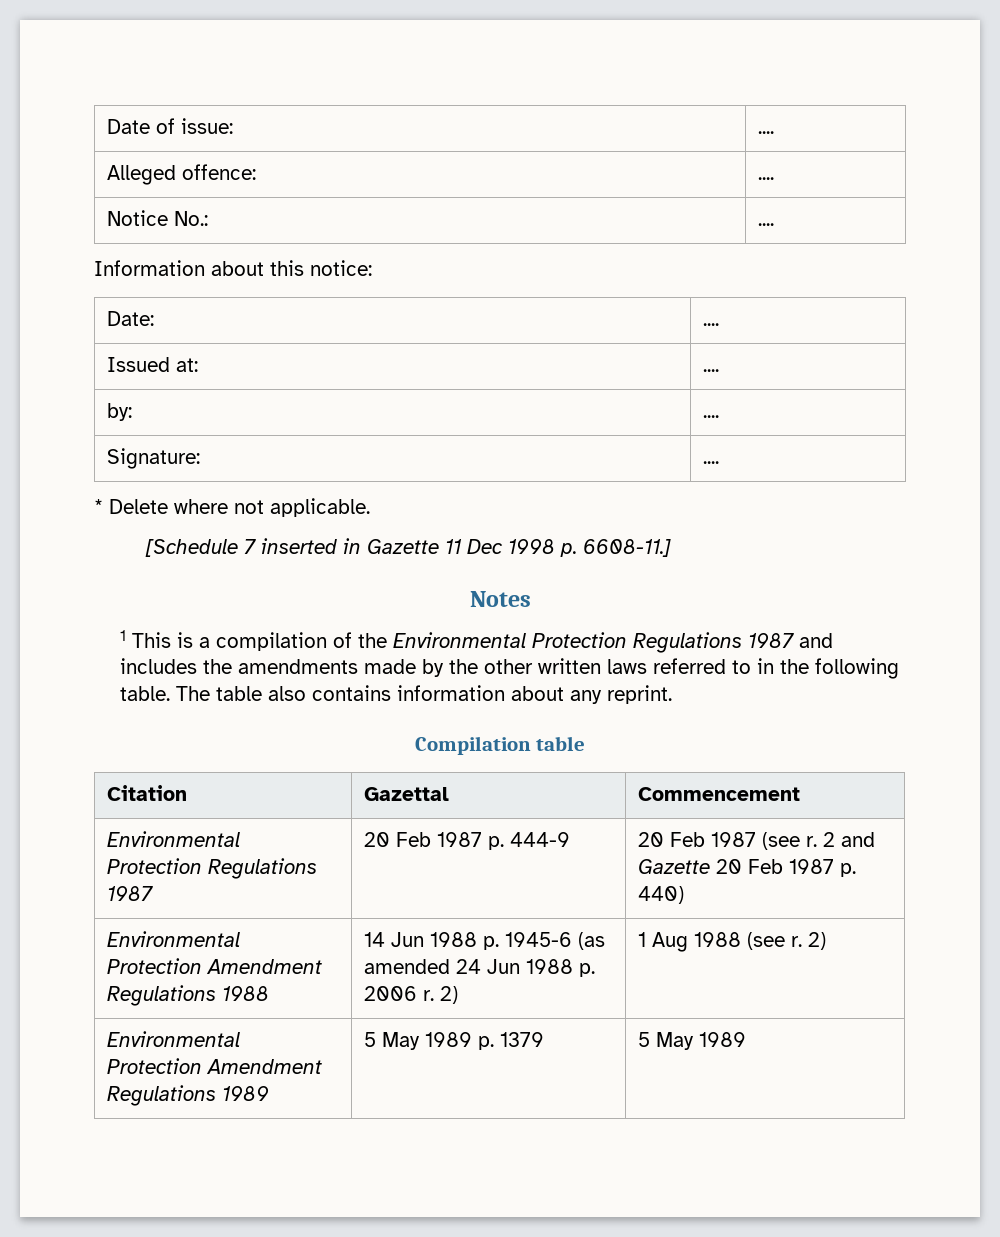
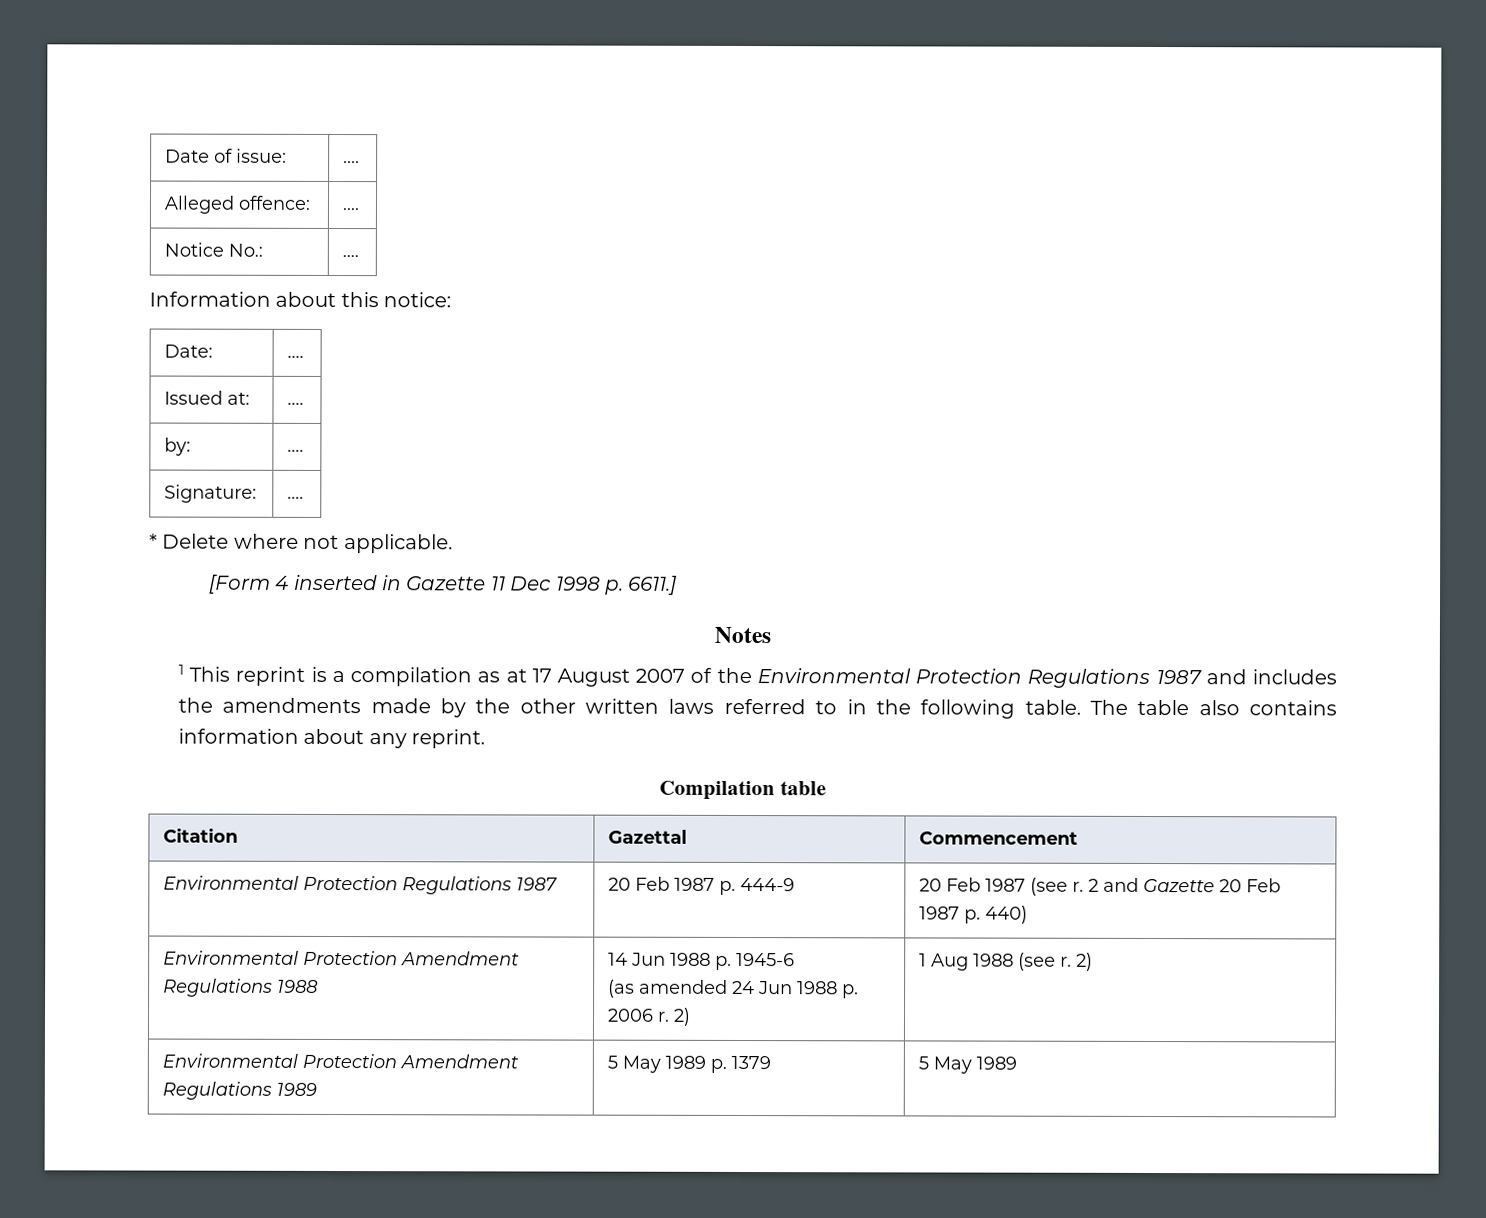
- [Schedule 7 inserted in Gazette 11 Dec 1998 p. 6608-11.]
+ [Form 4 inserted in Gazette 11 Dec 1998 p. 6611.]
- 1 This is a compilation of the Environmental Protection Regulations 1987 and includes the amendments made by the other written laws referred to in the following table.
+ 1 This reprint is a compilation as at 17 August 2007 of the Environmental Protection Regulations 1987 and includes the amendments made by the other written laws referred to in the following table.
- Environmental Protection Amendment Regulations 1988 | 14 Jun 1988 p. 1945-6 (as amended 24 Jun 1988 p. 2006 r. 2) | 1 Aug 1988 (see r. 2)
+ Environmental Protection Amendment Regulations 1988 | 14 Jun 1988 p. 1945-6
+ (as amended 24 Jun 1988 p. 2006 r. 2) | 1 Aug 1988 (see r. 2)

